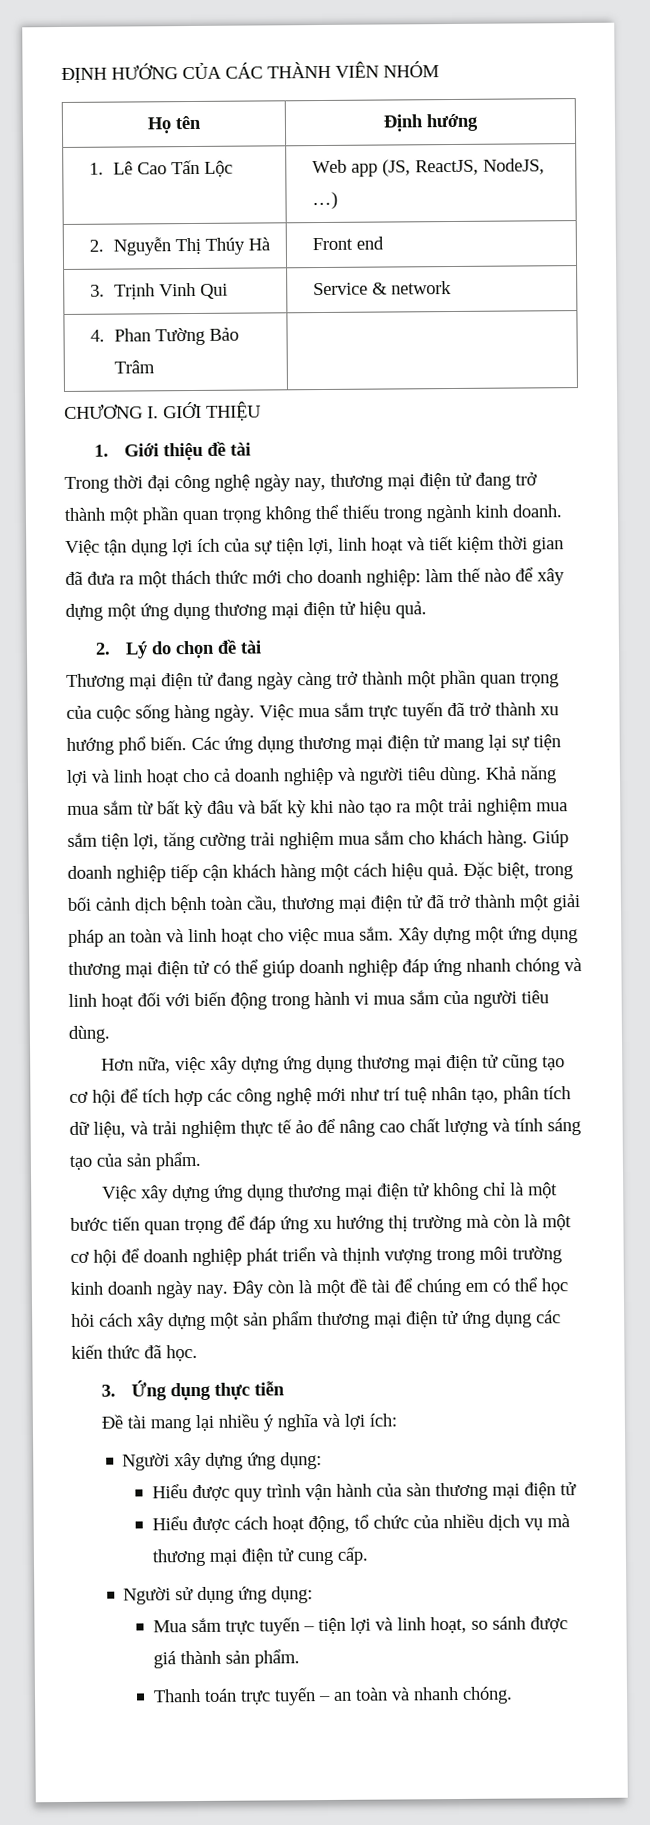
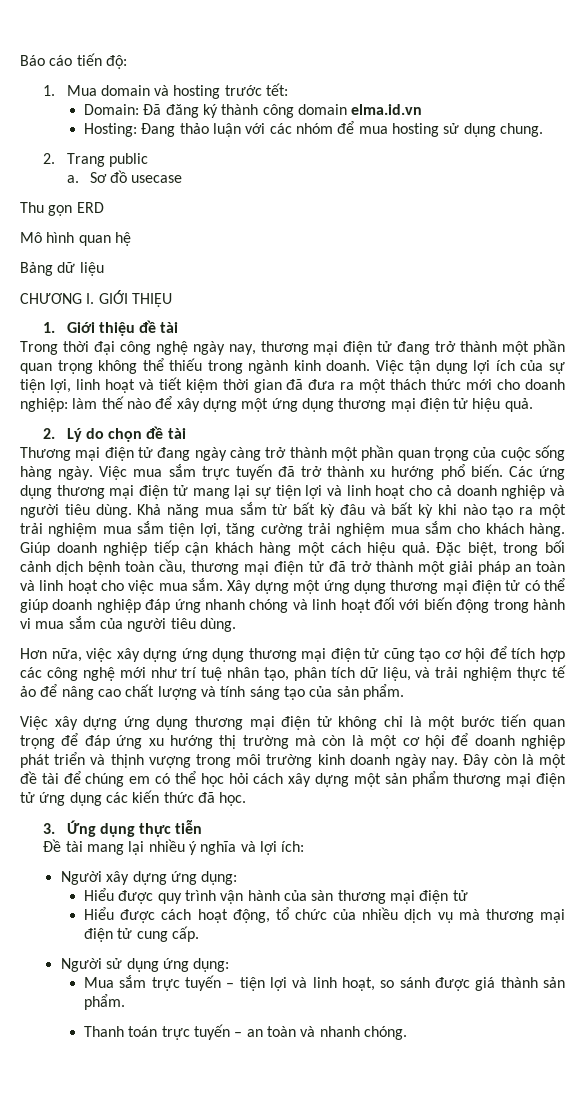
- ĐỊNH HƯỚNG CỦA CÁC THÀNH VIÊN NHÓM
- Họ tên | Định hướng
- 1. Lê Cao Tấn Lộc | Web app (JS, ReactJS, NodeJS, …)
- 2. Nguyễn Thị Thúy Hà | Front end
- 3. Trịnh Vinh Qui | Service & network
- 4. Phan Tường Bảo Trâm |
+ Báo cáo tiến độ:
+ 1. Mua domain và hosting trước tết:
+ Domain: Đã đăng ký thành công domain elma.id.vn
+ Hosting: Đang thảo luận với các nhóm để mua hosting sử dụng chung.
+ 2. Trang public
+ a. Sơ đồ usecase
+ Thu gọn ERD
+ Mô hình quan hệ
+ Bảng dữ liệu

